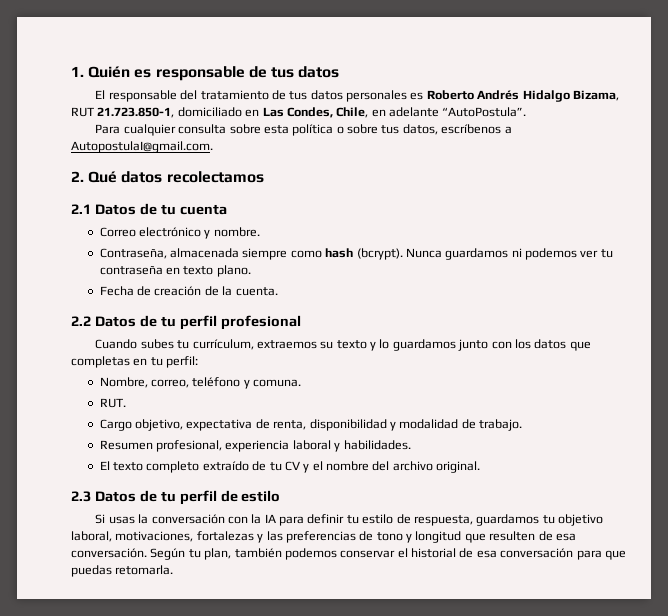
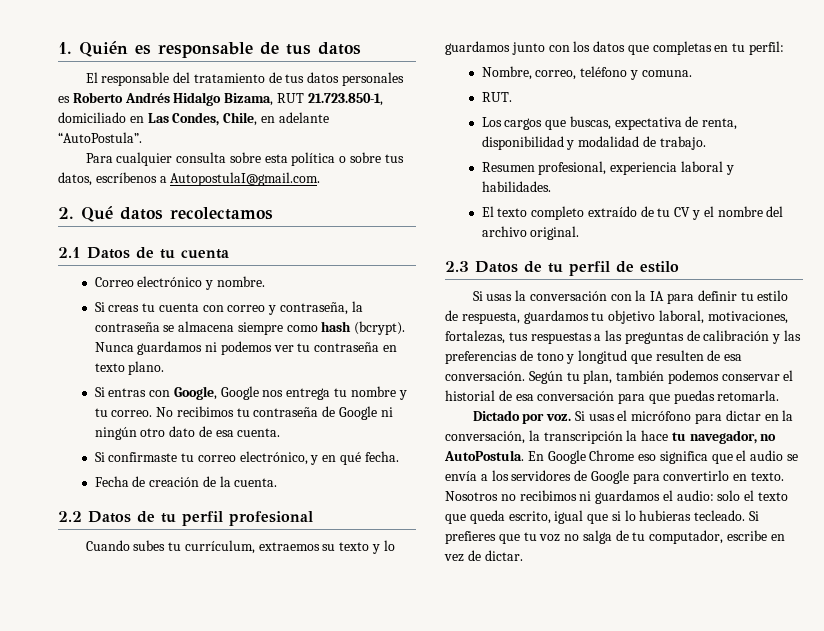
- Contraseña, almacenada siempre como hash (bcrypt).
+ Si creas tu cuenta con correo y contraseña, la contraseña se almacena siempre como hash (bcrypt).
+ Si entras con Google, Google nos entrega tu nombre y tu correo. No recibimos tu contraseña de Google ni ningún otro dato de esa cuenta.
+ Si confirmaste tu correo electrónico, y en qué fecha.
- Cargo objetivo, expectativa de renta, disponibilidad y modalidad de trabajo.
+ Los cargos que buscas, expectativa de renta, disponibilidad y modalidad de trabajo.
- Si usas la conversación con la IA para definir tu estilo de respuesta, guardamos tu objetivo laboral, motivaciones, fortalezas y las preferencias de tono y longitud que resulten de esa conversación.
+ Si usas la conversación con la IA para definir tu estilo de respuesta, guardamos tu objetivo laboral, motivaciones, fortalezas, tus respuestas a las preguntas de calibración y las preferencias de tono y longitud que resulten de esa conversación.
+ Dictado por voz. Si usas el micrófono para dictar en la conversación, la transcripción la hace tu navegador, no AutoPostula. En Google Chrome eso significa que el audio se envía a los servidores de Google para convertirlo en texto. Nosotros no recibimos ni guardamos el audio: solo el texto que queda escrito, igual que si lo hubieras tecleado. Si prefieres que tu voz no salga de tu computador, escribe en vez de dictar.

